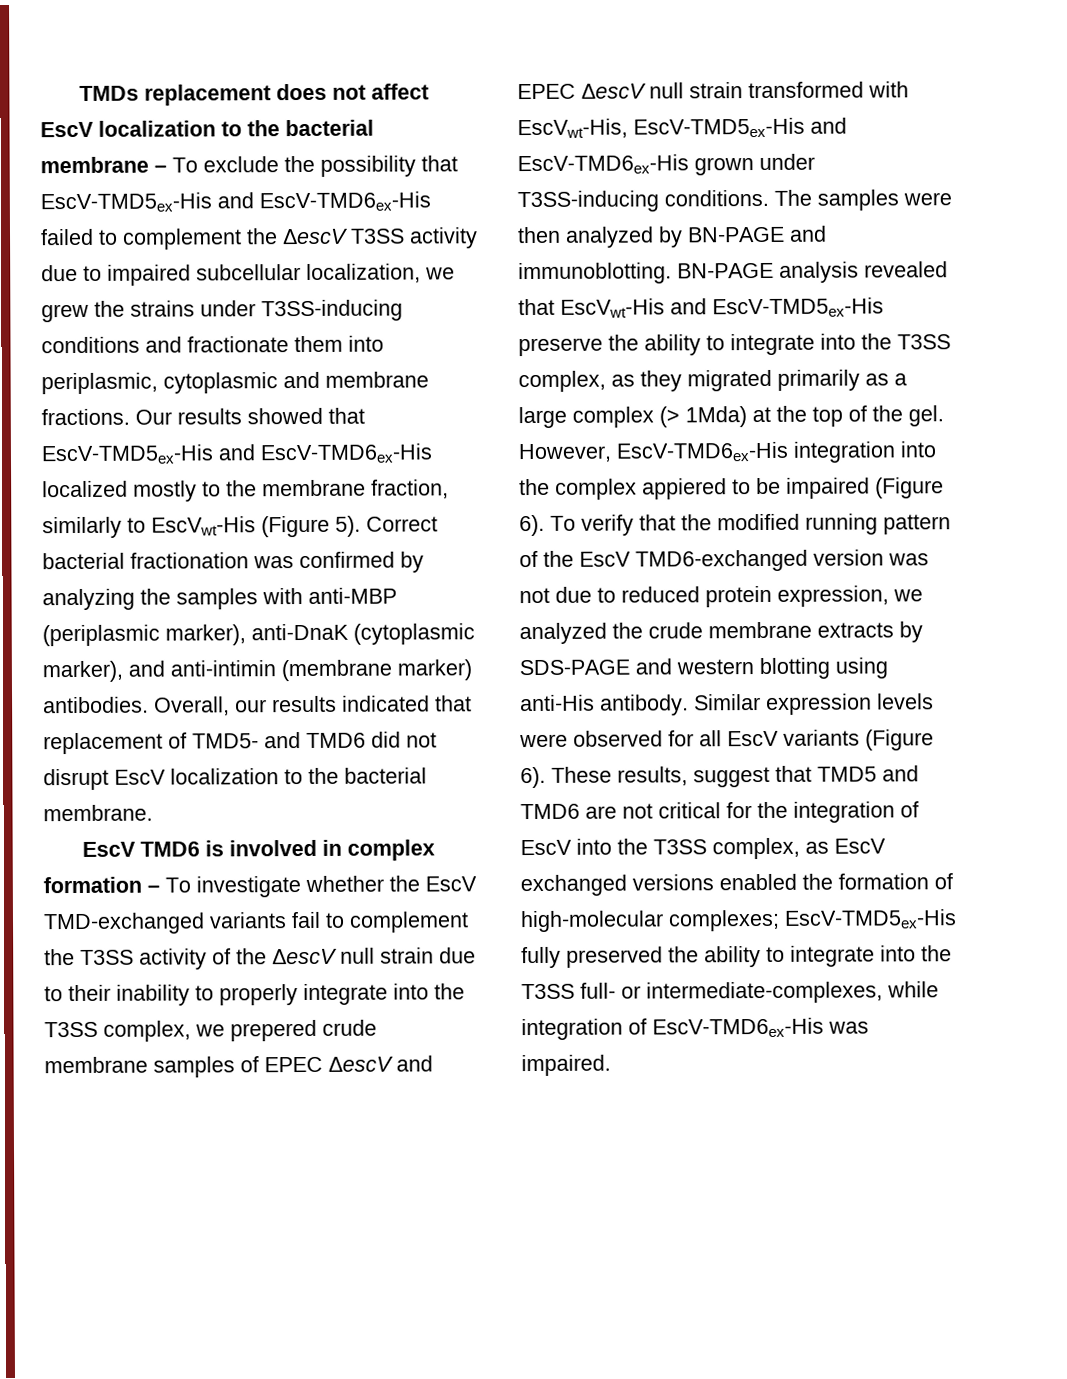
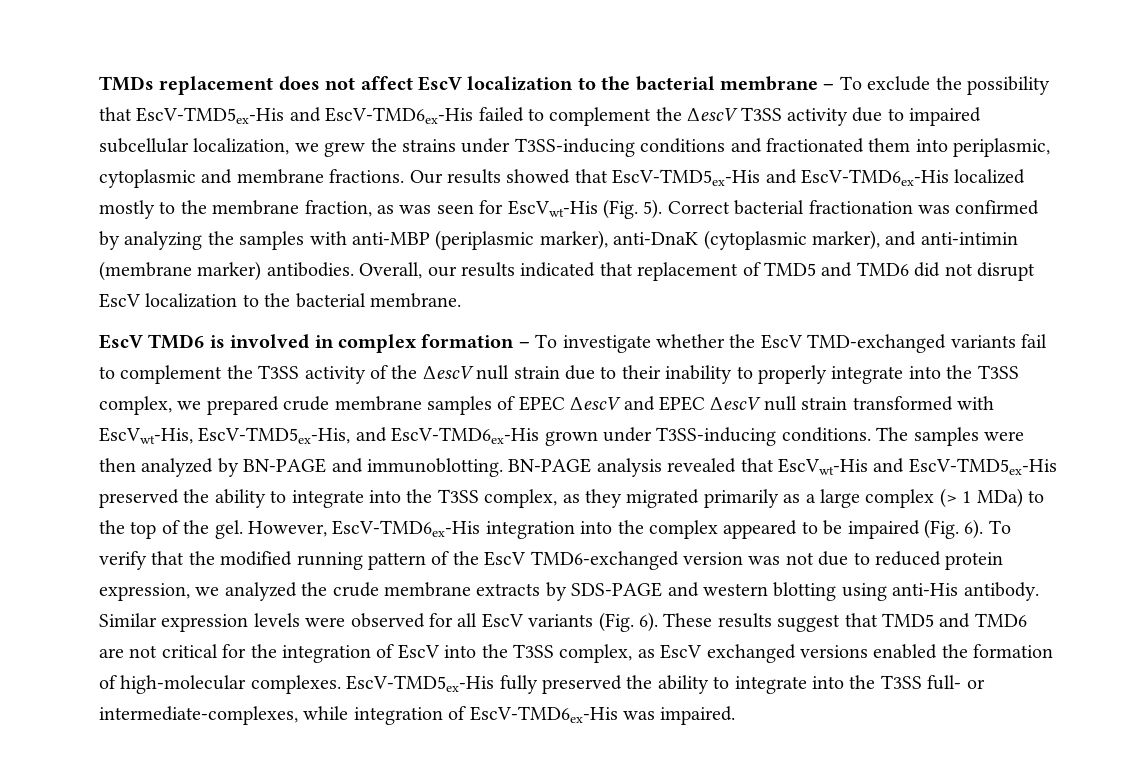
- TMDs replacement does not affect EscV localization to the bacterial membrane – To exclude the possibility that EscV-TMD5ex-His and EscV-TMD6ex-His failed to complement the ΔescV T3SS activity due to impaired subcellular localization, we grew the strains under T3SS-inducing conditions and fractionate them into periplasmic, cytoplasmic and membrane fractions.
+ TMDs replacement does not affect EscV localization to the bacterial membrane – To exclude the possibility that EscV-TMD5ex-His and EscV-TMD6ex-His failed to complement the ΔescV T3SS activity due to impaired subcellular localization, we grew the strains under T3SS-inducing conditions and fractionated them into periplasmic, cytoplasmic and membrane fractions.
- Our results showed that EscV-TMD5ex-His and EscV-TMD6ex-His localized mostly to the membrane fraction, similarly to EscVwt-His (Figure 5).
+ Our results showed that EscV-TMD5ex-His and EscV-TMD6ex-His localized mostly to the membrane fraction, as was seen for EscVwt-His (Fig. 5).
- Overall, our results indicated that replacement of TMD5- and TMD6 did not disrupt EscV localization to the bacterial membrane.
+ Overall, our results indicated that replacement of TMD5 and TMD6 did not disrupt EscV localization to the bacterial membrane.
- EscV TMD6 is involved in complex formation – To investigate whether the EscV TMD-exchanged variants fail to complement the T3SS activity of the ΔescV null strain due to their inability to properly integrate into the T3SS complex, we prepered crude membrane samples of EPEC ΔescV and EPEC ΔescV null strain transformed with EscVwt-His, EscV-TMD5ex-His and EscV-TMD6ex-His grown under T3SS-inducing conditions.
+ EscV TMD6 is involved in complex formation – To investigate whether the EscV TMD-exchanged variants fail to complement the T3SS activity of the ΔescV null strain due to their inability to properly integrate into the T3SS complex, we prepared crude membrane samples of EPEC ΔescV and EPEC ΔescV null strain transformed with EscVwt-His, EscV-TMD5ex-His, and EscV-TMD6ex-His grown under T3SS-inducing conditions.
- BN-PAGE analysis revealed that EscVwt-His and EscV-TMD5ex-His preserve the ability to integrate into the T3SS complex, as they migrated primarily as a large complex (> 1Mda) at the top of the gel.
+ BN-PAGE analysis revealed that EscVwt-His and EscV-TMD5ex-His preserved the ability to integrate into the T3SS complex, as they migrated primarily as a large complex (> 1 MDa) to the top of the gel.
- However, EscV-TMD6ex-His integration into the complex appiered to be impaired (Figure 6).
+ However, EscV-TMD6ex-His integration into the complex appeared to be impaired (Fig. 6).
- Similar expression levels were observed for all EscV variants (Figure 6).
+ Similar expression levels were observed for all EscV variants (Fig. 6).
- These results, suggest that TMD5 and TMD6 are not critical for the integration of EscV into the T3SS complex, as EscV exchanged versions enabled the formation of high-molecular complexes; EscV-TMD5ex-His fully preserved the ability to integrate into the T3SS full- or intermediate-complexes, while integration of EscV-TMD6ex-His was impaired.
+ These results suggest that TMD5 and TMD6 are not critical for the integration of EscV into the T3SS complex, as EscV exchanged versions enabled the formation of high-molecular complexes. EscV-TMD5ex-His fully preserved the ability to integrate into the T3SS full- or intermediate-complexes, while integration of EscV-TMD6ex-His was impaired.

